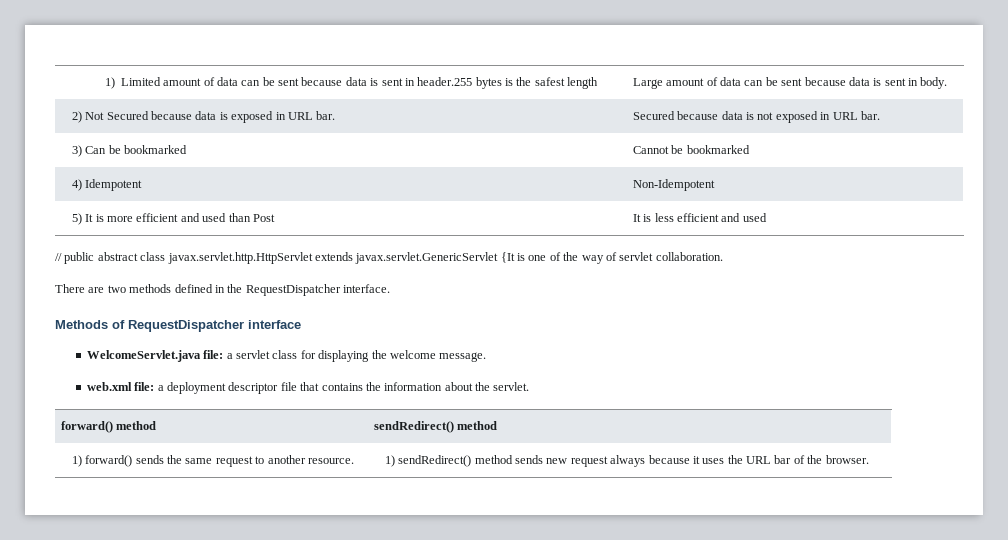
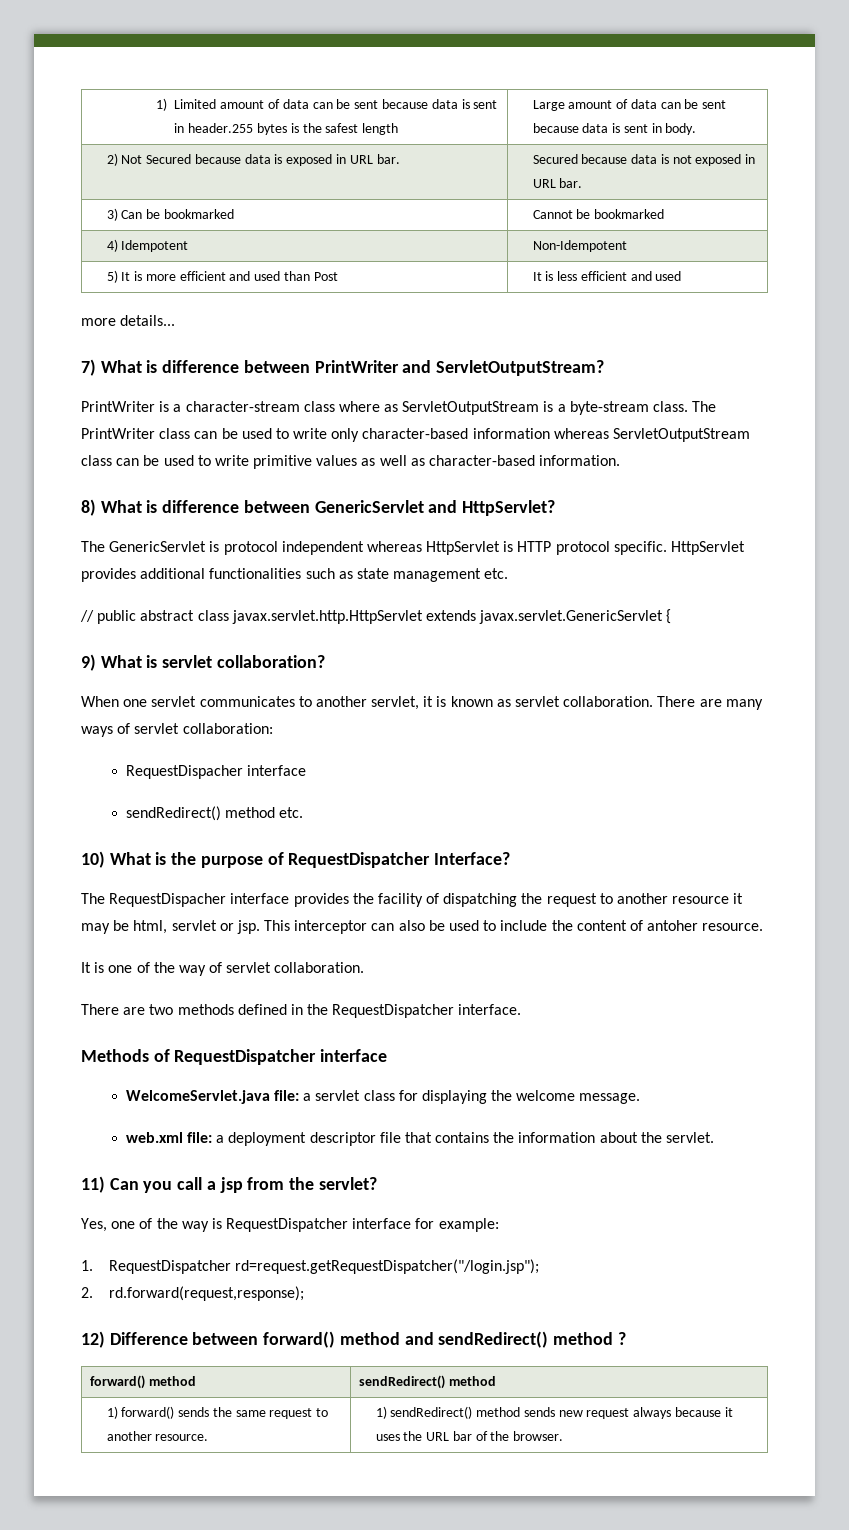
+ more details...
+ 7) What is difference between PrintWriter and ServletOutputStream?
+ PrintWriter is a character-stream class where as ServletOutputStream is a byte-stream class. The PrintWriter class can be used to write only character-based information whereas ServletOutputStream class can be used to write primitive values as well as character-based information.
+ 8) What is difference between GenericServlet and HttpServlet?
+ The GenericServlet is protocol independent whereas HttpServlet is HTTP protocol specific. HttpServlet provides additional functionalities such as state management etc.
- // public abstract class javax.servlet.http.HttpServlet extends javax.servlet.GenericServlet {It is one of the way of servlet collaboration.
+ // public abstract class javax.servlet.http.HttpServlet extends javax.servlet.GenericServlet {
+ 9) What is servlet collaboration?
+ When one servlet communicates to another servlet, it is known as servlet collaboration. There are many ways of servlet collaboration:
+ RequestDispacher interface
+ sendRedirect() method etc.
+ 10) What is the purpose of RequestDispatcher Interface?
+ The RequestDispacher interface provides the facility of dispatching the request to another resource it may be html, servlet or jsp. This interceptor can also be used to include the content of antoher resource.
+ It is one of the way of servlet collaboration.
+ 11) Can you call a jsp from the servlet?
+ Yes, one of the way is RequestDispatcher interface for example:
+ 1. RequestDispatcher rd=request.getRequestDispatcher("/login.jsp");
+ 2. rd.forward(request,response);
+ 12) Difference between forward() method and sendRedirect() method ?

